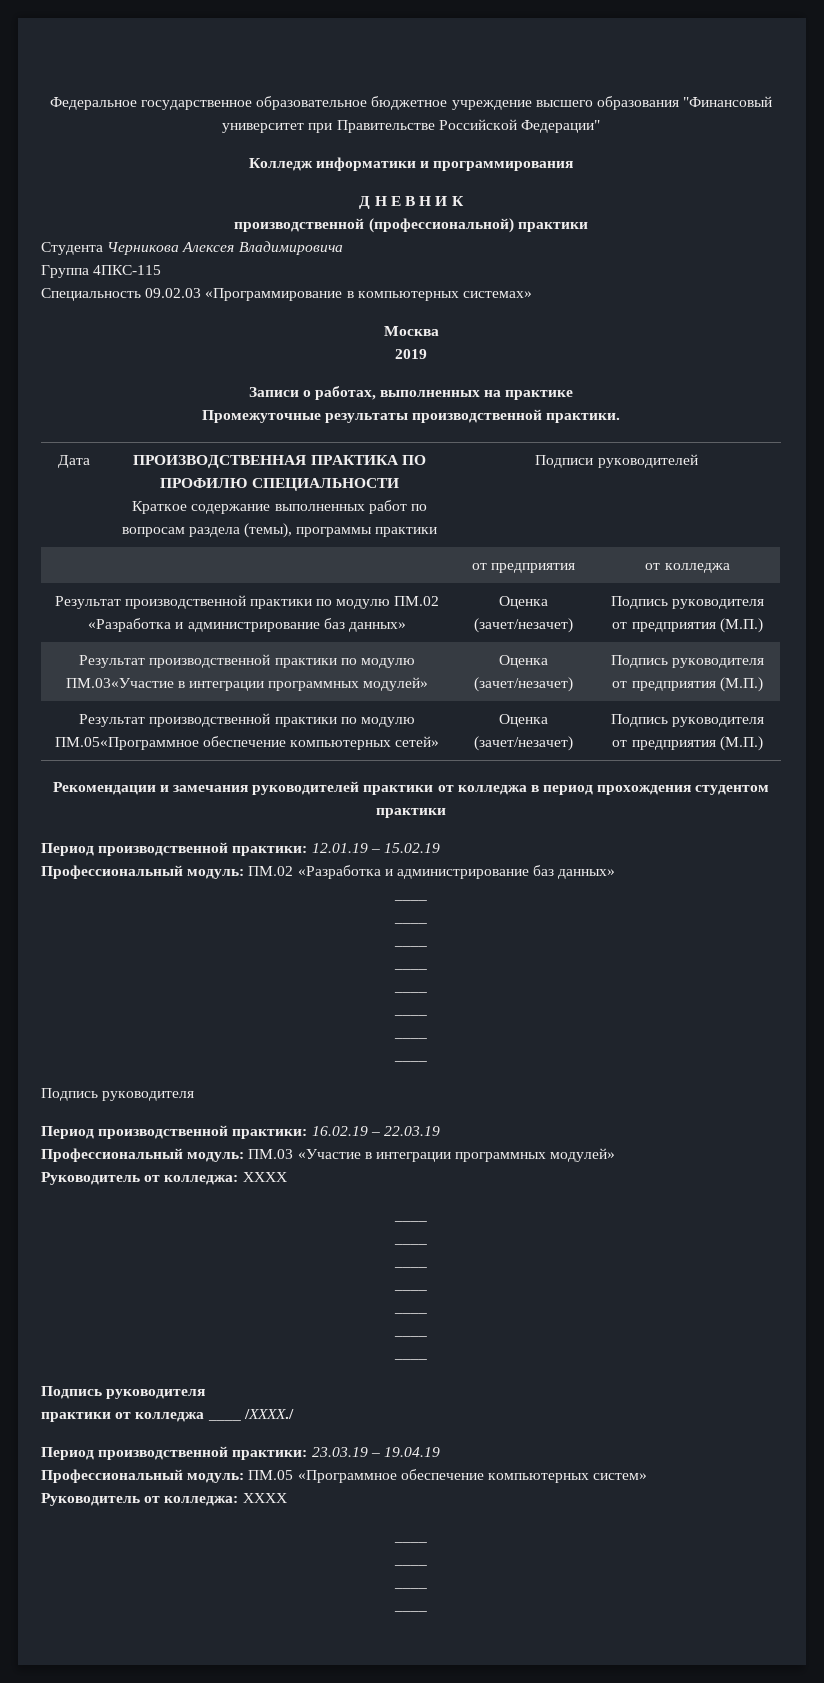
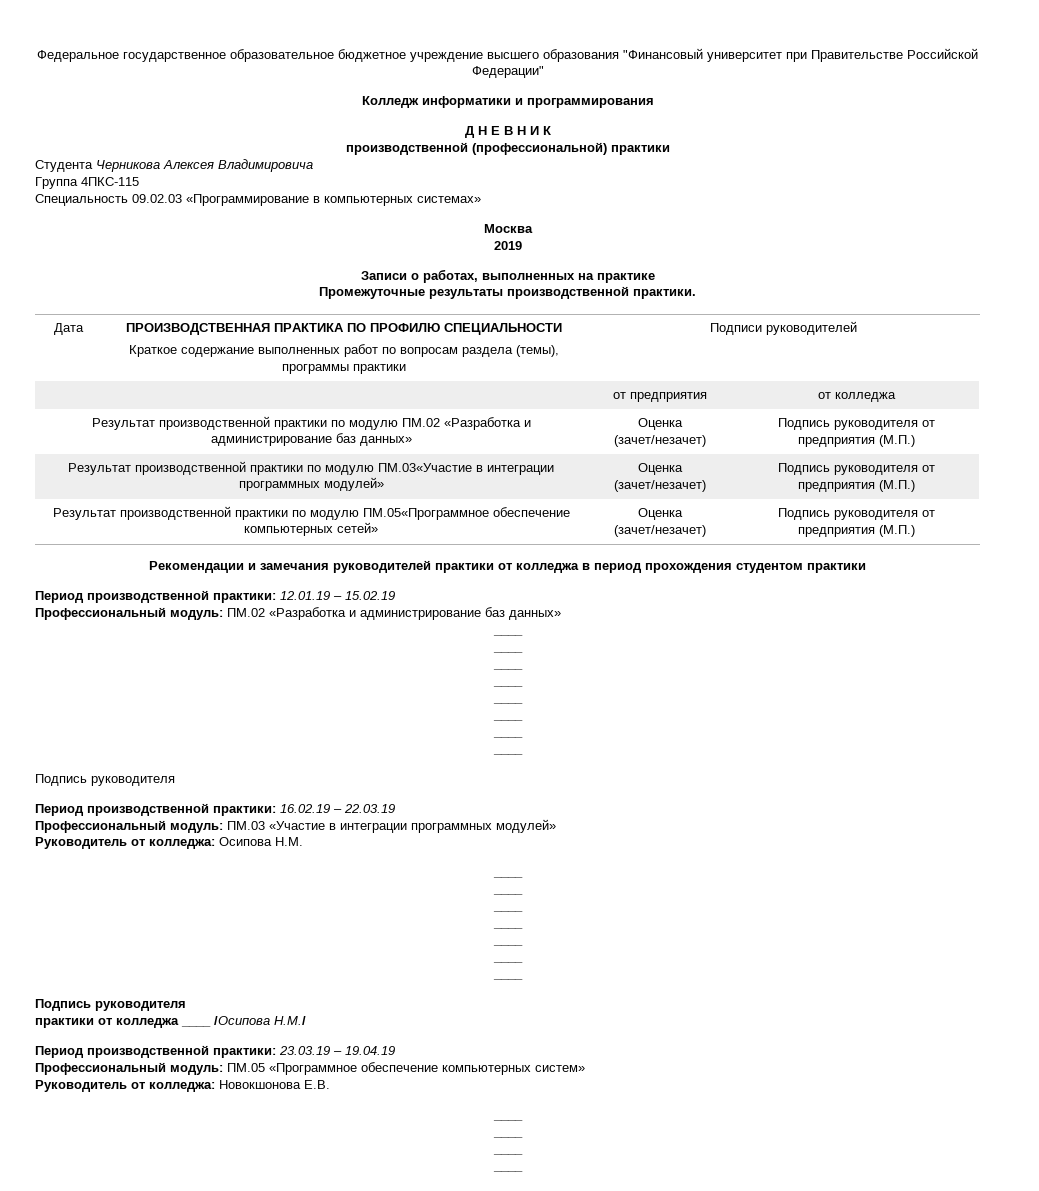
  Профессиональный модуль: ПМ.03 «Участие в интеграции программных модулей»
- Руководитель от колледжа: ХХХХ
+ Руководитель от колледжа: Осипова Н.М.
- практики от колледжа ____ /ХХХХ./
+ практики от колледжа ____ /Осипова Н.М./
  Профессиональный модуль: ПМ.05 «Программное обеспечение компьютерных систем»
- Руководитель от колледжа: ХХХХ
+ Руководитель от колледжа: Новокшонова Е.В.

